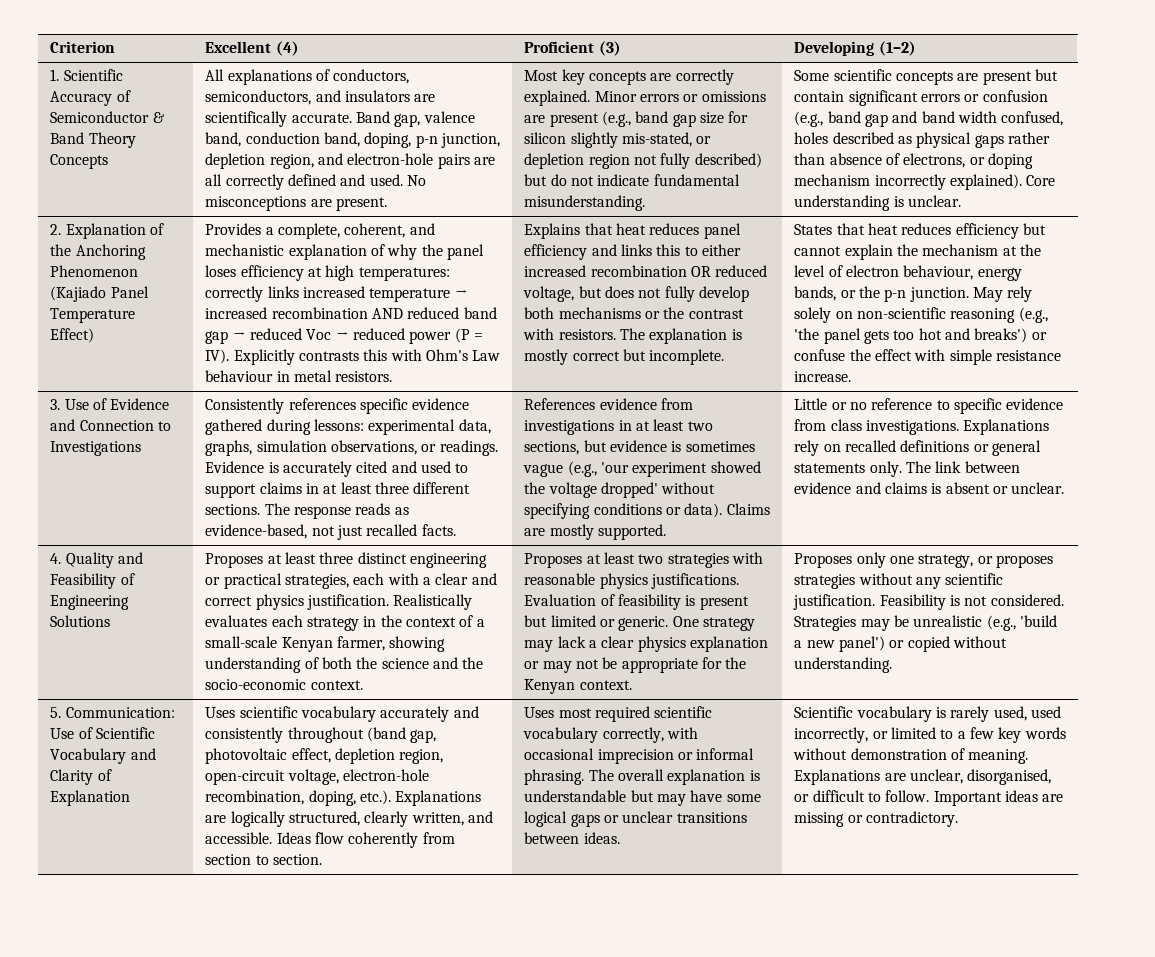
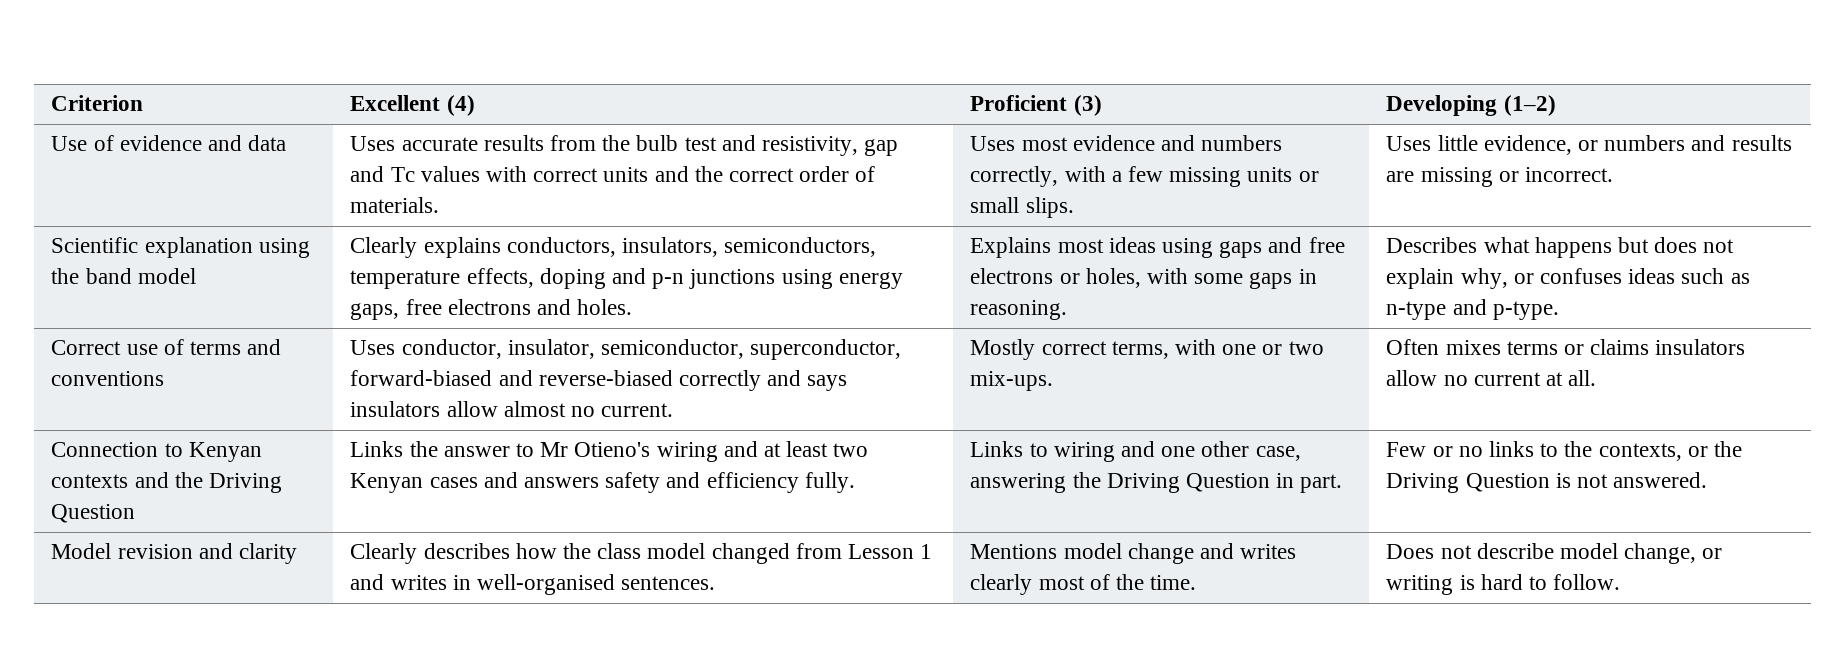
- 1. Scientific Accuracy of Semiconductor & Band Theory Concepts | All explanations of conductors, semiconductors, and insulators are scientifically accurate. Band gap, valence band, conduction band, doping, p-n junction, depletion region, and electron-hole pairs are all correctly defined and used. No misconceptions are present. | Most key concepts are correctly explained. Minor errors or omissions are present (e.g., band gap size for silicon slightly mis-stated, or depletion region not fully described) but do not indicate fundamental misunderstanding. | Some scientific concepts are present but contain significant errors or confusion (e.g., band gap and band width confused, holes described as physical gaps rather than absence of electrons, or doping mechanism incorrectly explained). Core understanding is unclear.
- 2. Explanation of the Anchoring Phenomenon (Kajiado Panel Temperature Effect) | Provides a complete, coherent, and mechanistic explanation of why the panel loses efficiency at high temperatures: correctly links increased temperature → increased recombination AND reduced band gap → reduced Voc → reduced power (P = IV). Explicitly contrasts this with Ohm's Law behaviour in metal resistors. | Explains that heat reduces panel efficiency and links this to either increased recombination OR reduced voltage, but does not fully develop both mechanisms or the contrast with resistors. The explanation is mostly correct but incomplete. | States that heat reduces efficiency but cannot explain the mechanism at the level of electron behaviour, energy bands, or the p-n junction. May rely solely on non-scientific reasoning (e.g., 'the panel gets too hot and breaks') or confuse the effect with simple resistance increase.
- 3. Use of Evidence and Connection to Investigations | Consistently references specific evidence gathered during lessons: experimental data, graphs, simulation observations, or readings. Evidence is accurately cited and used to support claims in at least three different sections. The response reads as evidence-based, not just recalled facts. | References evidence from investigations in at least two sections, but evidence is sometimes vague (e.g., 'our experiment showed the voltage dropped' without specifying conditions or data). Claims are mostly supported. | Little or no reference to specific evidence from class investigations. Explanations rely on recalled definitions or general statements only. The link between evidence and claims is absent or unclear.
- 4. Quality and Feasibility of Engineering Solutions | Proposes at least three distinct engineering or practical strategies, each with a clear and correct physics justification. Realistically evaluates each strategy in the context of a small-scale Kenyan farmer, showing understanding of both the science and the socio-economic context. | Proposes at least two strategies with reasonable physics justifications. Evaluation of feasibility is present but limited or generic. One strategy may lack a clear physics explanation or may not be appropriate for the Kenyan context. | Proposes only one strategy, or proposes strategies without any scientific justification. Feasibility is not considered. Strategies may be unrealistic (e.g., 'build a new panel') or copied without understanding.
- 5. Communication: Use of Scientific Vocabulary and Clarity of Explanation | Uses scientific vocabulary accurately and consistently throughout (band gap, photovoltaic effect, depletion region, open-circuit voltage, electron-hole recombination, doping, etc.). Explanations are logically structured, clearly written, and accessible. Ideas flow coherently from section to section. | Uses most required scientific vocabulary correctly, with occasional imprecision or informal phrasing. The overall explanation is understandable but may have some logical gaps or unclear transitions between ideas. | Scientific vocabulary is rarely used, used incorrectly, or limited to a few key words without demonstration of meaning. Explanations are unclear, disorganised, or difficult to follow. Important ideas are missing or contradictory.
+ Use of evidence and data | Uses accurate results from the bulb test and resistivity, gap and Tc values with correct units and the correct order of materials. | Uses most evidence and numbers correctly, with a few missing units or small slips. | Uses little evidence, or numbers and results are missing or incorrect.
+ Scientific explanation using the band model | Clearly explains conductors, insulators, semiconductors, temperature effects, doping and p-n junctions using energy gaps, free electrons and holes. | Explains most ideas using gaps and free electrons or holes, with some gaps in reasoning. | Describes what happens but does not explain why, or confuses ideas such as n-type and p-type.
+ Correct use of terms and conventions | Uses conductor, insulator, semiconductor, superconductor, forward-biased and reverse-biased correctly and says insulators allow almost no current. | Mostly correct terms, with one or two mix-ups. | Often mixes terms or claims insulators allow no current at all.
+ Connection to Kenyan contexts and the Driving Question | Links the answer to Mr Otieno's wiring and at least two Kenyan cases and answers safety and efficiency fully. | Links to wiring and one other case, answering the Driving Question in part. | Few or no links to the contexts, or the Driving Question is not answered.
+ Model revision and clarity | Clearly describes how the class model changed from Lesson 1 and writes in well-organised sentences. | Mentions model change and writes clearly most of the time. | Does not describe model change, or writing is hard to follow.

